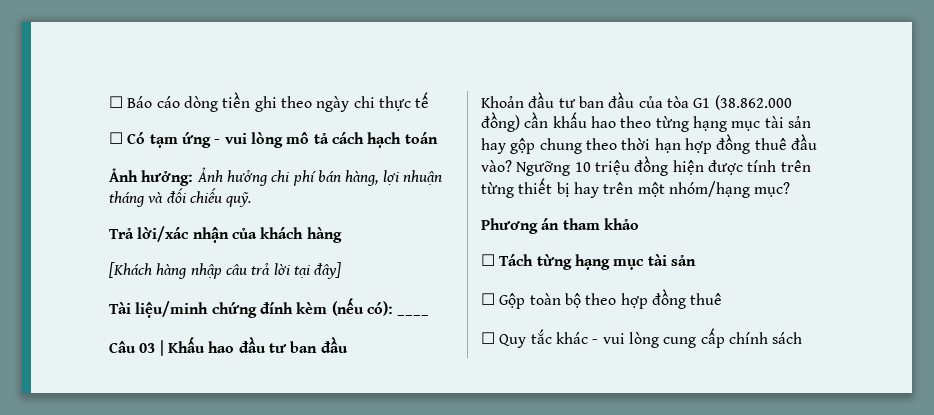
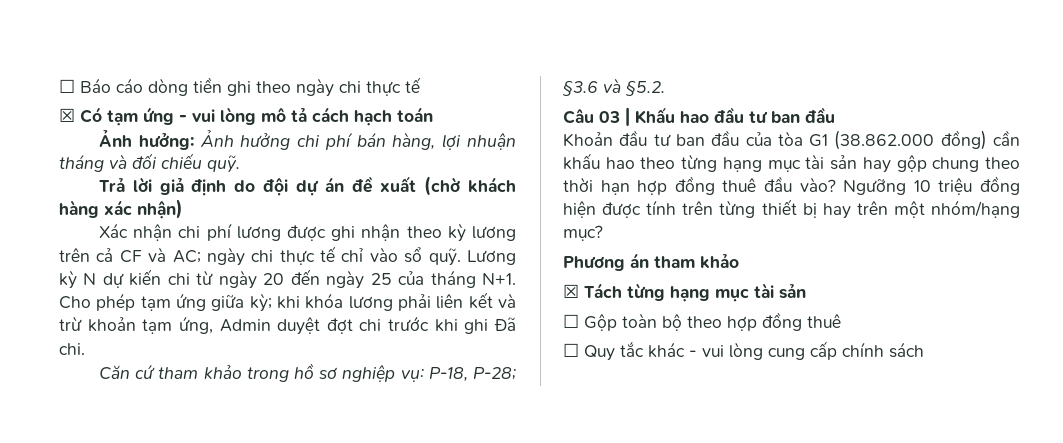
- ☐ Có tạm ứng - vui lòng mô tả cách hạch toán
+ ☒ Có tạm ứng - vui lòng mô tả cách hạch toán
- Trả lời/xác nhận của khách hàng
- [Khách hàng nhập câu trả lời tại đây]
- Tài liệu/minh chứng đính kèm (nếu có): ____
+ Trả lời giả định do đội dự án đề xuất (chờ khách hàng xác nhận)
+ Xác nhận chi phí lương được ghi nhận theo kỳ lương trên cả CF và AC; ngày chi thực tế chỉ vào sổ quỹ. Lương kỳ N dự kiến chi từ ngày 20 đến ngày 25 của tháng N+1. Cho phép tạm ứng giữa kỳ; khi khóa lương phải liên kết và trừ khoản tạm ứng, Admin duyệt đợt chi trước khi ghi Đã chi.
+ Căn cứ tham khảo trong hồ sơ nghiệp vụ: P-18, P-28; §3.6 và §5.2.
- ☐ Tách từng hạng mục tài sản
+ ☒ Tách từng hạng mục tài sản

